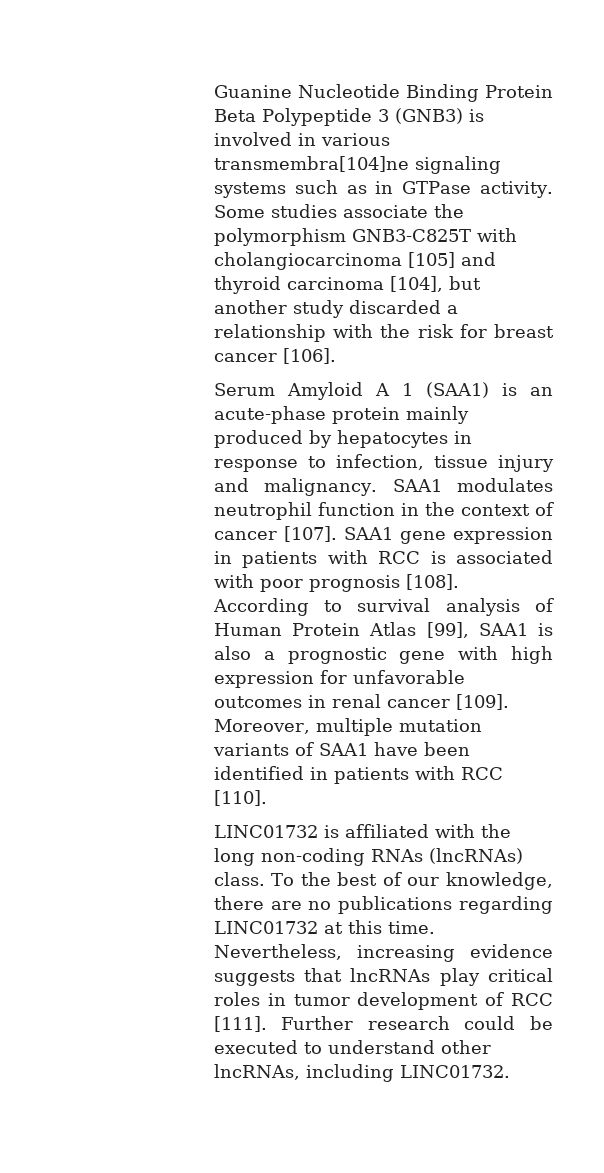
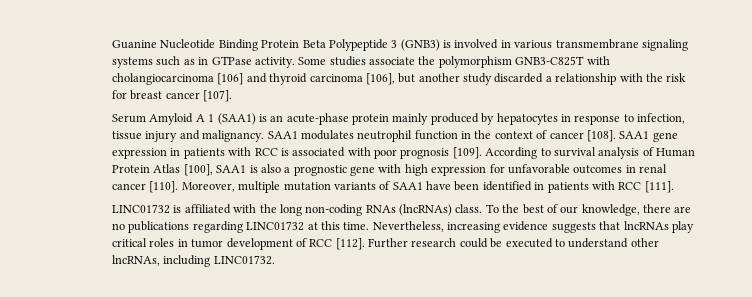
- Guanine Nucleotide Binding Protein Beta Polypeptide 3 (GNB3) is involved in various transmembra[104]ne signaling systems such as in GTPase activity.
+ Guanine Nucleotide Binding Protein Beta Polypeptide 3 (GNB3) is involved in various transmembrane signaling systems such as in GTPase activity.
- Some studies associate the polymorphism GNB3-C825T with cholangiocarcinoma [105] and thyroid carcinoma [104], but another study discarded a relationship with the risk for breast cancer [106].
+ Some studies associate the polymorphism GNB3-C825T with cholangiocarcinoma [106] and thyroid carcinoma [106], but another study discarded a relationship with the risk for breast cancer [107].
- SAA1 modulates neutrophil function in the context of cancer [107].
+ SAA1 modulates neutrophil function in the context of cancer [108].
- SAA1 gene expression in patients with RCC is associated with poor prognosis [108].
+ SAA1 gene expression in patients with RCC is associated with poor prognosis [109].
- According to survival analysis of Human Protein Atlas [99], SAA1 is also a prognostic gene with high expression for unfavorable outcomes in renal cancer [109].
+ According to survival analysis of Human Protein Atlas [100], SAA1 is also a prognostic gene with high expression for unfavorable outcomes in renal cancer [110].
- Moreover, multiple mutation variants of SAA1 have been identified in patients with RCC [110].
+ Moreover, multiple mutation variants of SAA1 have been identified in patients with RCC [111].
- Nevertheless, increasing evidence suggests that lncRNAs play critical roles in tumor development of RCC [111].
+ Nevertheless, increasing evidence suggests that lncRNAs play critical roles in tumor development of RCC [112].

